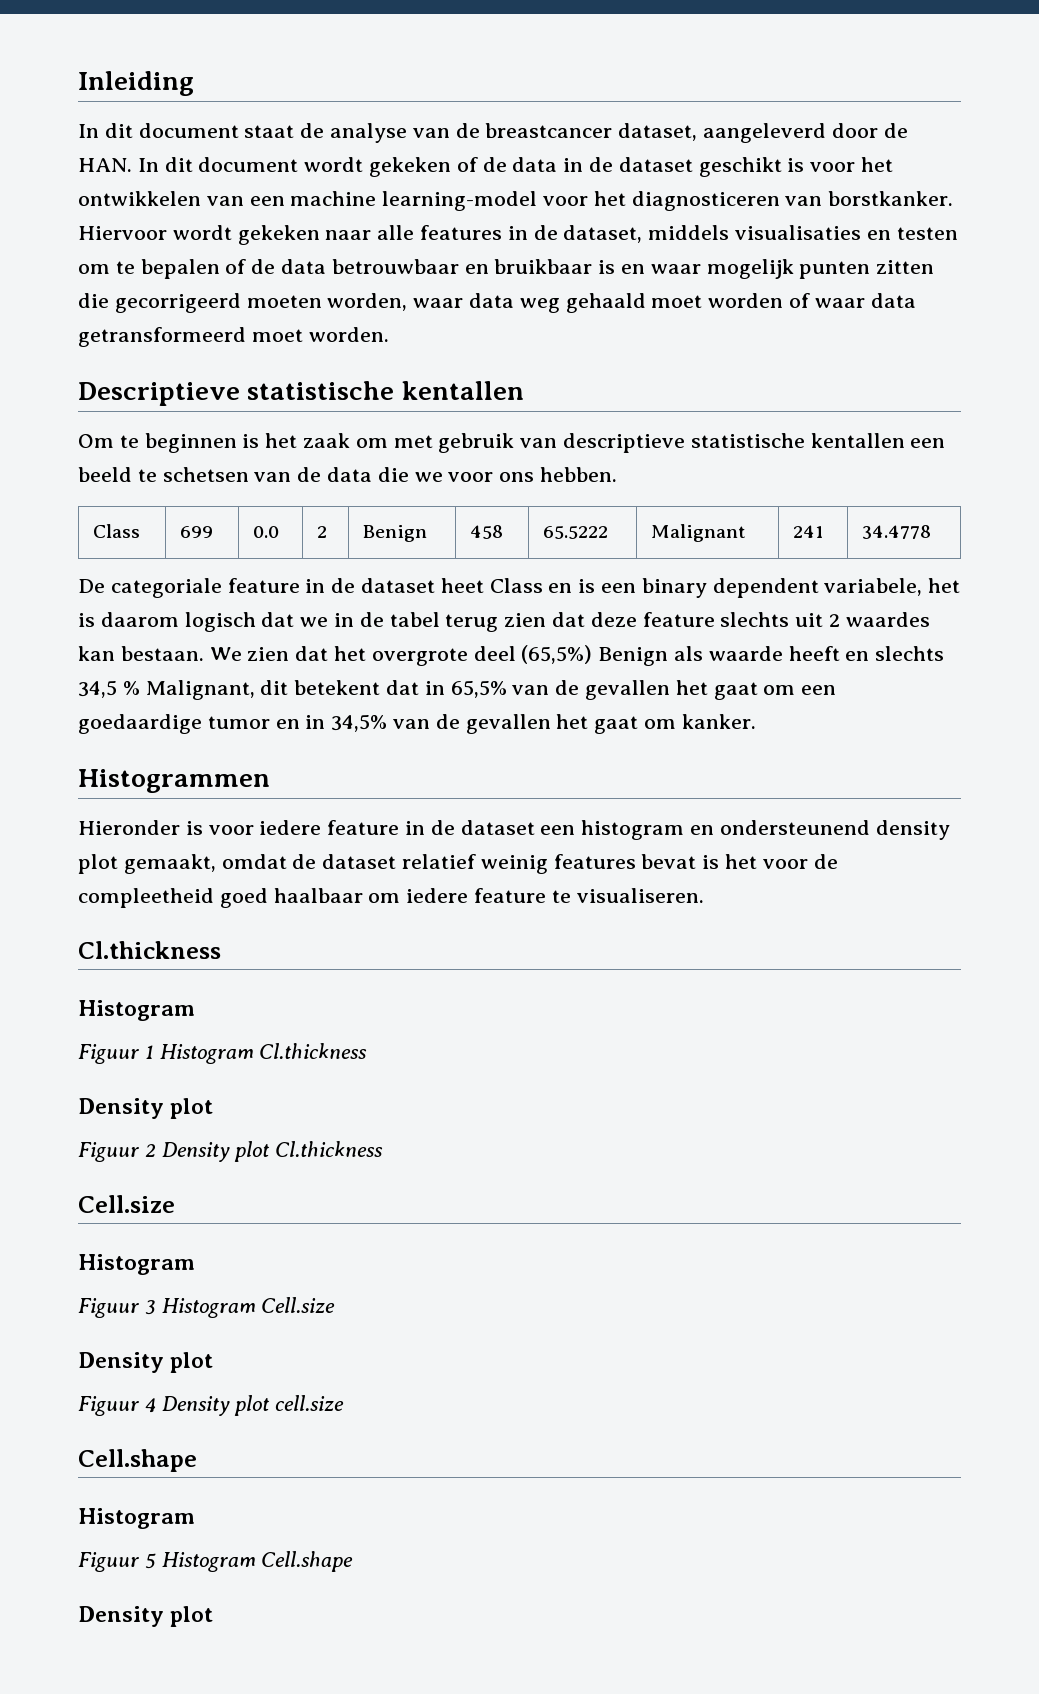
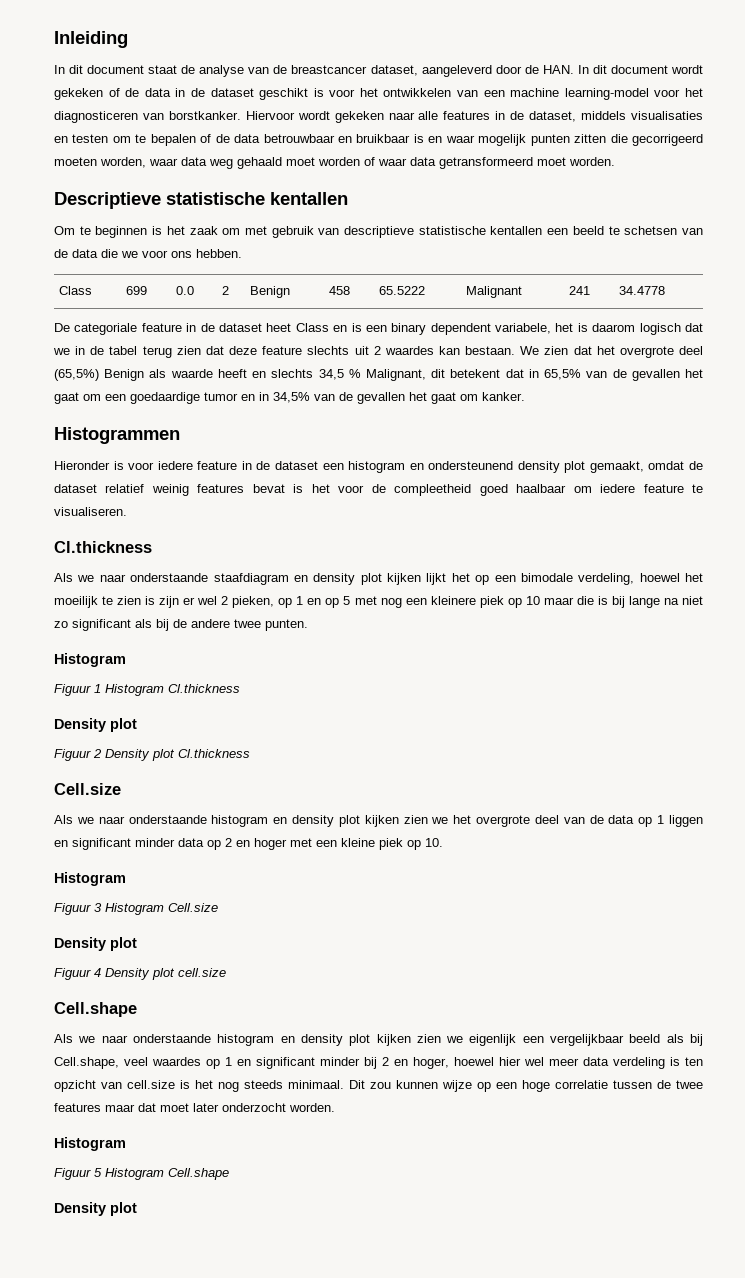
+ Als we naar onderstaande staafdiagram en density plot kijken lijkt het op een bimodale verdeling, hoewel het moeilijk te zien is zijn er wel 2 pieken, op 1 en op 5 met nog een kleinere piek op 10 maar die is bij lange na niet zo significant als bij de andere twee punten.
+ Als we naar onderstaande histogram en density plot kijken zien we het overgrote deel van de data op 1 liggen en significant minder data op 2 en hoger met een kleine piek op 10.
+ Als we naar onderstaande histogram en density plot kijken zien we eigenlijk een vergelijkbaar beeld als bij Cell.shape, veel waardes op 1 en significant minder bij 2 en hoger, hoewel hier wel meer data verdeling is ten opzicht van cell.size is het nog steeds minimaal. Dit zou kunnen wijze op een hoge correlatie tussen de twee features maar dat moet later onderzocht worden.

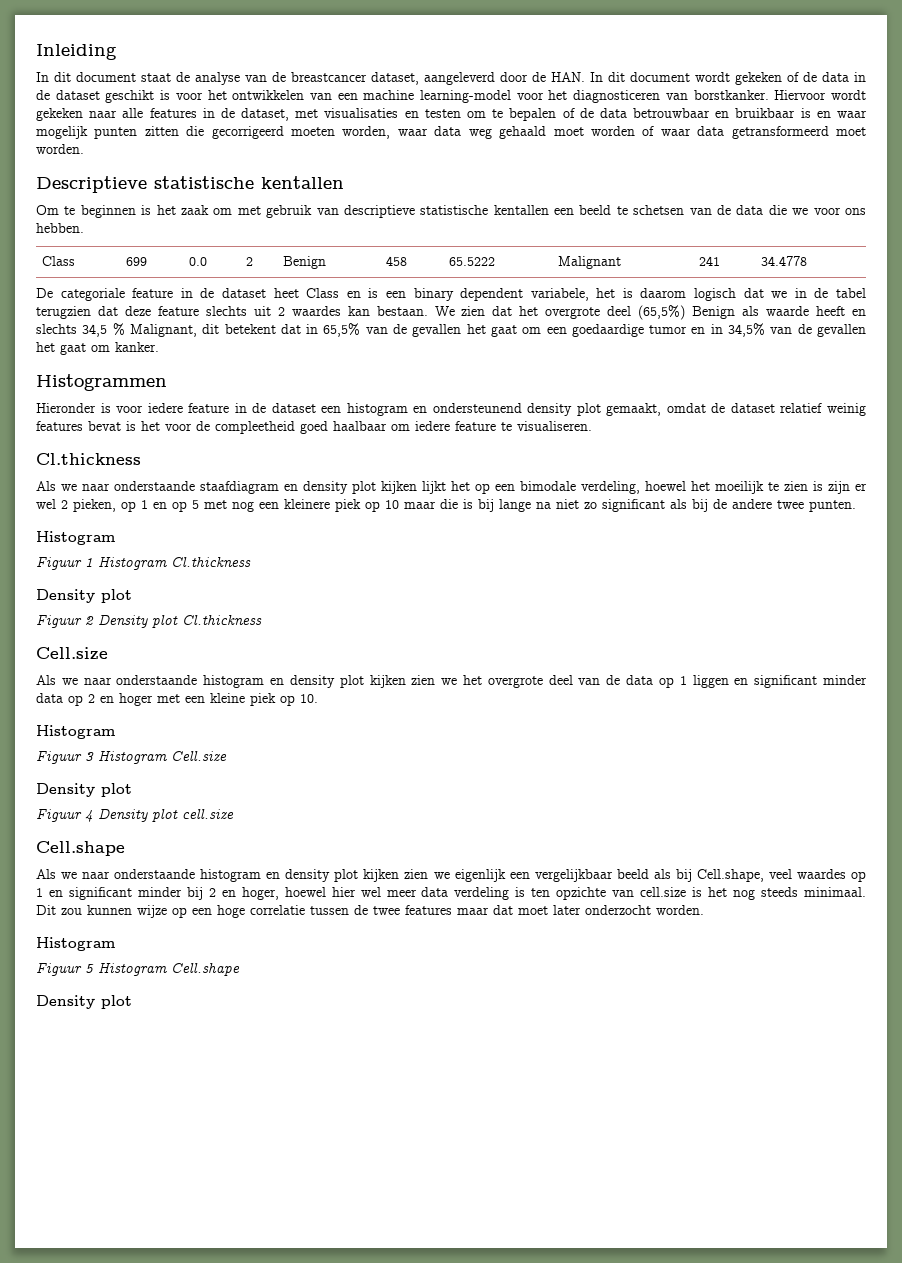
- Hiervoor wordt gekeken naar alle features in de dataset, middels visualisaties en testen om te bepalen of de data betrouwbaar en bruikbaar is en waar mogelijk punten zitten die gecorrigeerd moeten worden, waar data weg gehaald moet worden of waar data getransformeerd moet worden.
+ Hiervoor wordt gekeken naar alle features in de dataset, met visualisaties en testen om te bepalen of de data betrouwbaar en bruikbaar is en waar mogelijk punten zitten die gecorrigeerd moeten worden, waar data weg gehaald moet worden of waar data getransformeerd moet worden.
- De categoriale feature in de dataset heet Class en is een binary dependent variabele, het is daarom logisch dat we in de tabel terug zien dat deze feature slechts uit 2 waardes kan bestaan.
+ De categoriale feature in de dataset heet Class en is een binary dependent variabele, het is daarom logisch dat we in de tabel terugzien dat deze feature slechts uit 2 waardes kan bestaan.
- Als we naar onderstaande histogram en density plot kijken zien we eigenlijk een vergelijkbaar beeld als bij Cell.shape, veel waardes op 1 en significant minder bij 2 en hoger, hoewel hier wel meer data verdeling is ten opzicht van cell.size is het nog steeds minimaal.
+ Als we naar onderstaande histogram en density plot kijken zien we eigenlijk een vergelijkbaar beeld als bij Cell.shape, veel waardes op 1 en significant minder bij 2 en hoger, hoewel hier wel meer data verdeling is ten opzichte van cell.size is het nog steeds minimaal.

